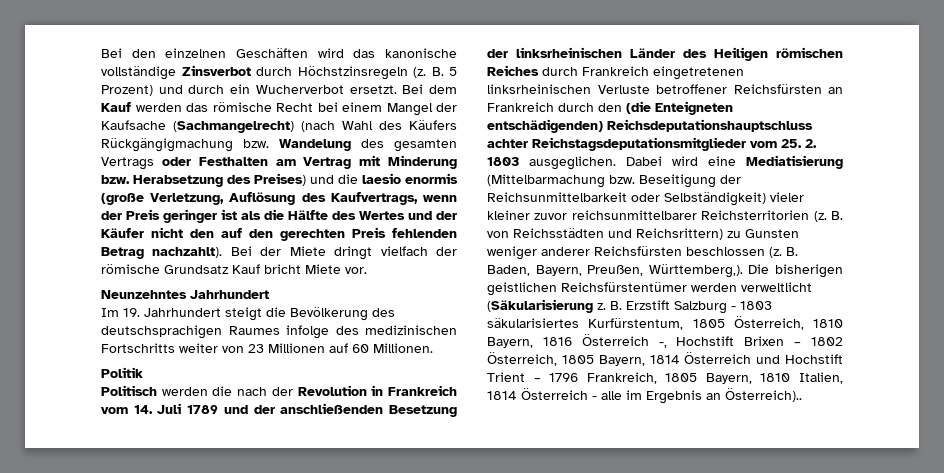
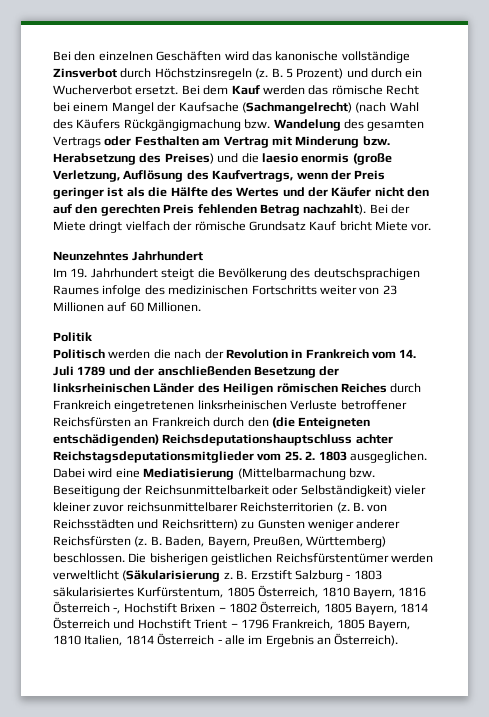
- B. von Reichsstädten und Reichsrittern) zu Gunsten weniger anderer Reichsfürsten beschlossen (z.
+ B. von Reichsstädten und Reichsrittern) zu Gunsten weniger anderer Reichsfürsten (z.
- B. Baden, Bayern, Preußen, Württemberg,).
+ B. Baden, Bayern, Preußen, Württemberg) beschlossen.
- B. Erzstift Salzburg - 1803 säkularisiertes Kurfürstentum, 1805 Österreich, 1810 Bayern, 1816 Österreich -, Hochstift Brixen – 1802 Österreich, 1805 Bayern, 1814 Österreich und Hochstift Trient – 1796 Frankreich, 1805 Bayern, 1810 Italien, 1814 Österreich - alle im Ergebnis an Österreich)..
+ B. Erzstift Salzburg - 1803 säkularisiertes Kurfürstentum, 1805 Österreich, 1810 Bayern, 1816 Österreich -, Hochstift Brixen – 1802 Österreich, 1805 Bayern, 1814 Österreich und Hochstift Trient – 1796 Frankreich, 1805 Bayern, 1810 Italien, 1814 Österreich - alle im Ergebnis an Österreich).

